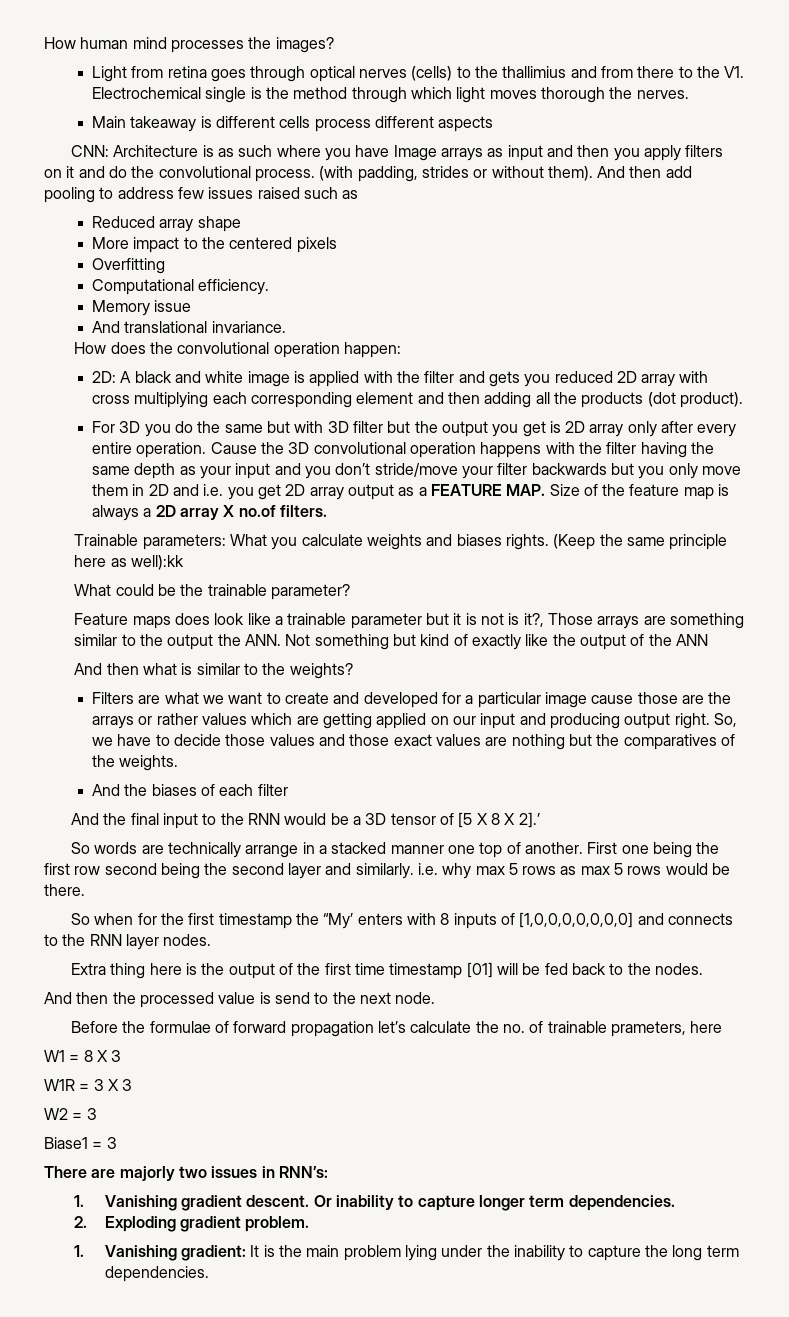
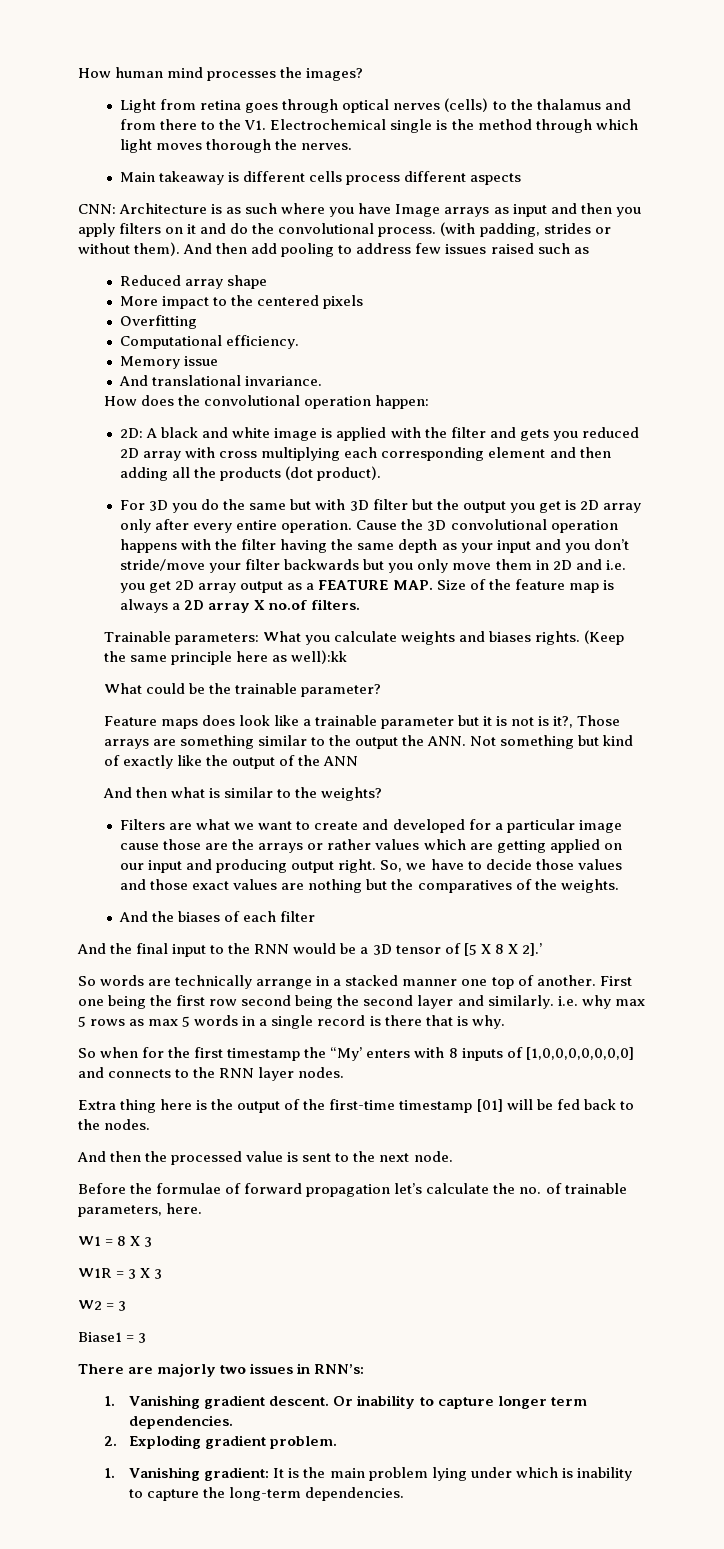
- Light from retina goes through optical nerves (cells) to the thallimius and from there to the V1. Electrochemical single is the method through which light moves thorough the nerves.
+ Light from retina goes through optical nerves (cells) to the thalamus and from there to the V1. Electrochemical single is the method through which light moves thorough the nerves.
- First one being the first row second being the second layer and similarly. i.e. why max 5 rows as max 5 rows would be there.
+ First one being the first row second being the second layer and similarly. i.e. why max 5 rows as max 5 words in a single record is there that is why.
- Extra thing here is the output of the first time timestamp [01] will be fed back to the nodes.
+ Extra thing here is the output of the first-time timestamp [01] will be fed back to the nodes.
- And then the processed value is send to the next node.
+ And then the processed value is sent to the next node.
- Before the formulae of forward propagation let’s calculate the no. of trainable prameters, here
+ Before the formulae of forward propagation let’s calculate the no. of trainable parameters, here.
- 1. Vanishing gradient: It is the main problem lying under the inability to capture the long term dependencies.
+ 1. Vanishing gradient: It is the main problem lying under which is inability to capture the long-term dependencies.

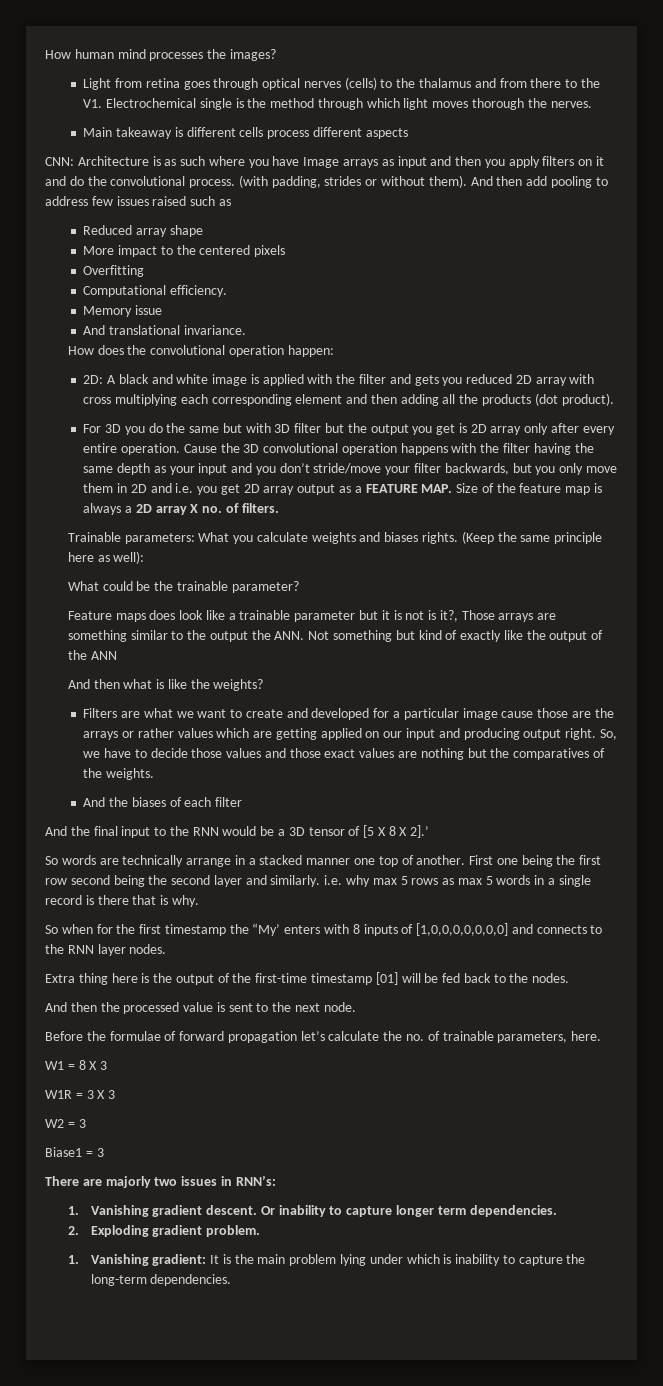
- Cause the 3D convolutional operation happens with the filter having the same depth as your input and you don’t stride/move your filter backwards but you only move them in 2D and i.e. you get 2D array output as a FEATURE MAP. Size of the feature map is always a 2D array X no.of filters.
+ Cause the 3D convolutional operation happens with the filter having the same depth as your input and you don’t stride/move your filter backwards, but you only move them in 2D and i.e. you get 2D array output as a FEATURE MAP. Size of the feature map is always a 2D array X no. of filters.
- (Keep the same principle here as well):kk
+ (Keep the same principle here as well):
- And then what is similar to the weights?
+ And then what is like the weights?

